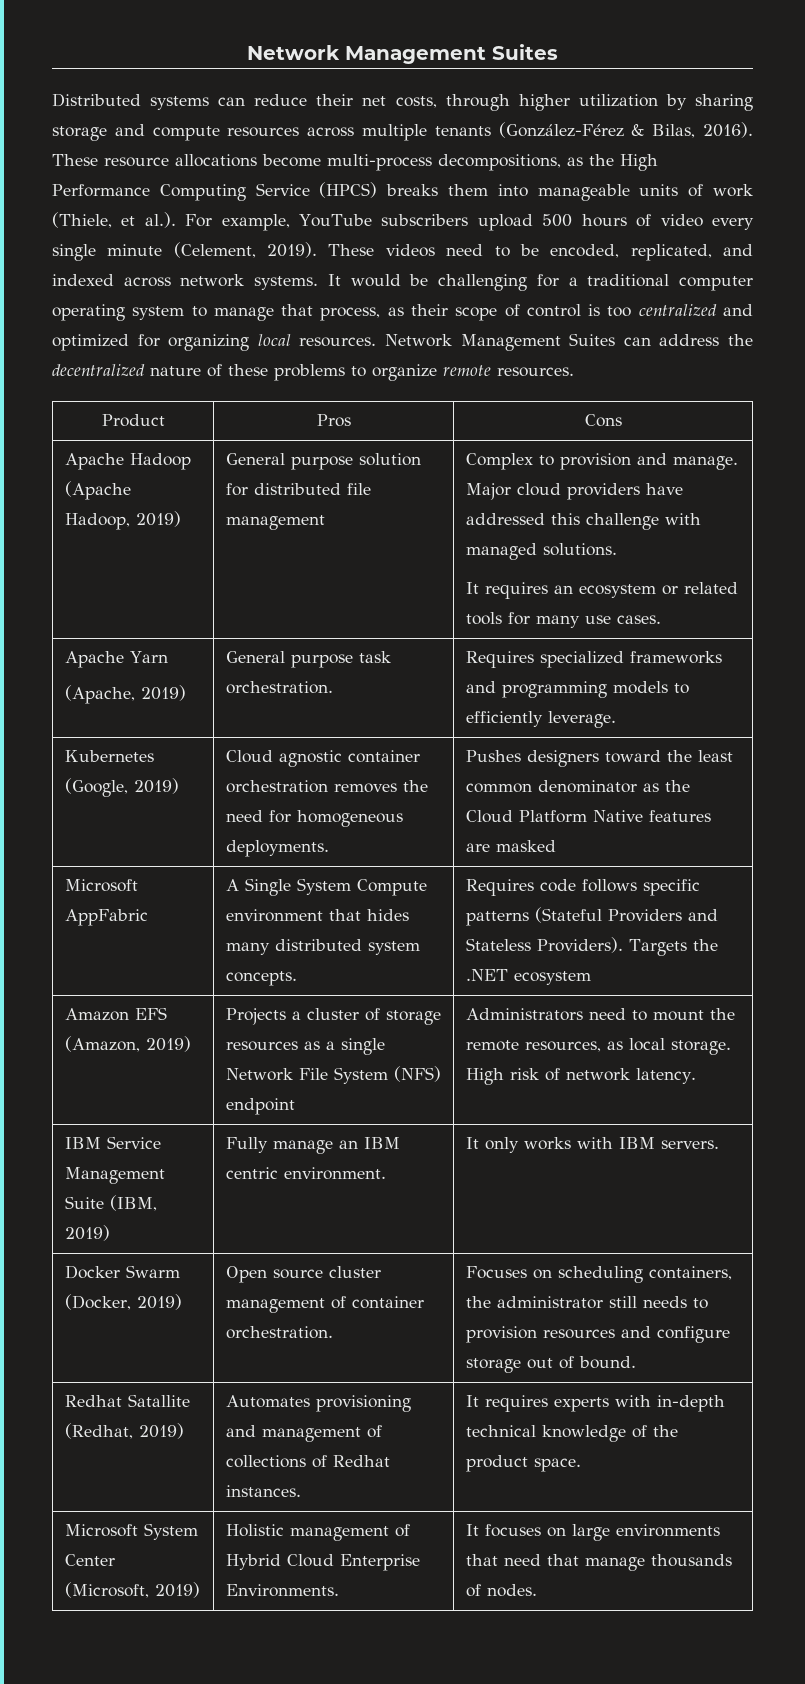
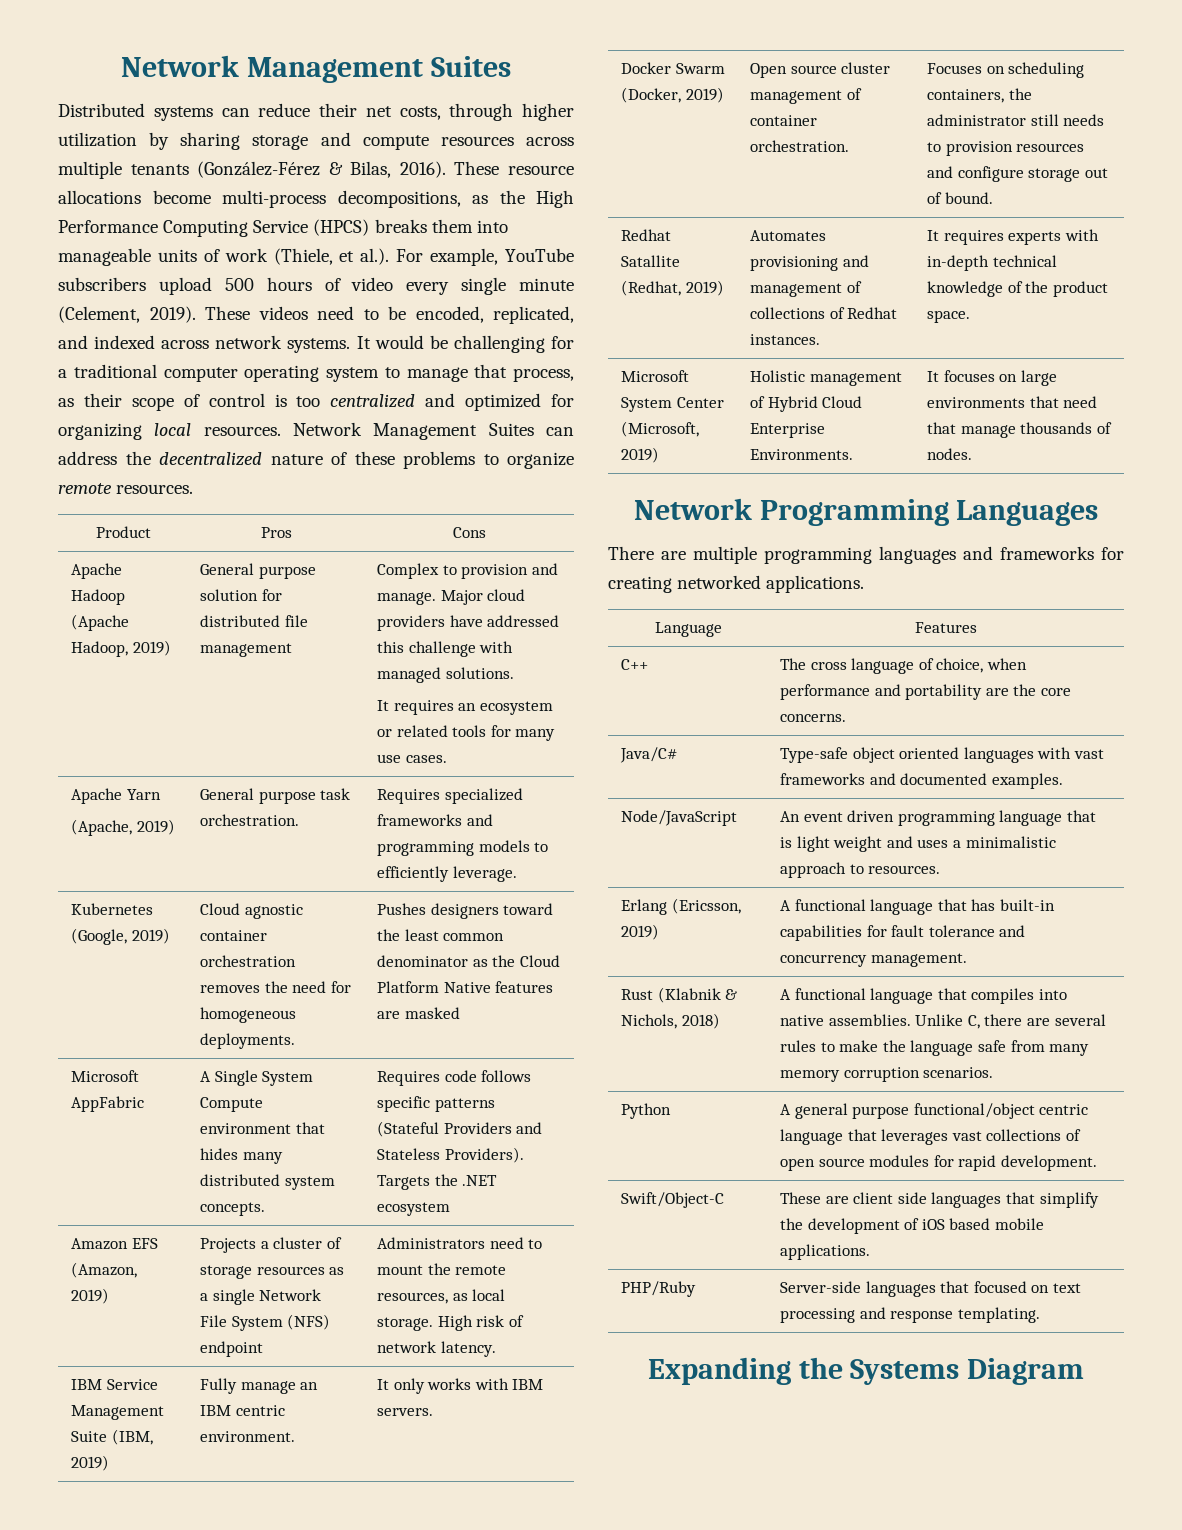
+ Network Programming Languages
+ There are multiple programming languages and frameworks for creating networked applications.
+ Language | Features
+ C++ | The cross language of choice, when performance and portability are the core concerns.
+ Java/C# | Type-safe object oriented languages with vast frameworks and documented examples.
+ Node/JavaScript | An event driven programming language that is light weight and uses a minimalistic approach to resources.
+ Erlang (Ericsson, 2019) | A functional language that has built-in capabilities for fault tolerance and concurrency management.
+ Rust (Klabnik & Nichols, 2018) | A functional language that compiles into native assemblies. Unlike C, there are several rules to make the language safe from many memory corruption scenarios.
+ Python | A general purpose functional/object centric language that leverages vast collections of open source modules for rapid development.
+ Swift/Object-C | These are client side languages that simplify the development of iOS based mobile applications.
+ PHP/Ruby | Server-side languages that focused on text processing and response templating.
+ Expanding the Systems Diagram

